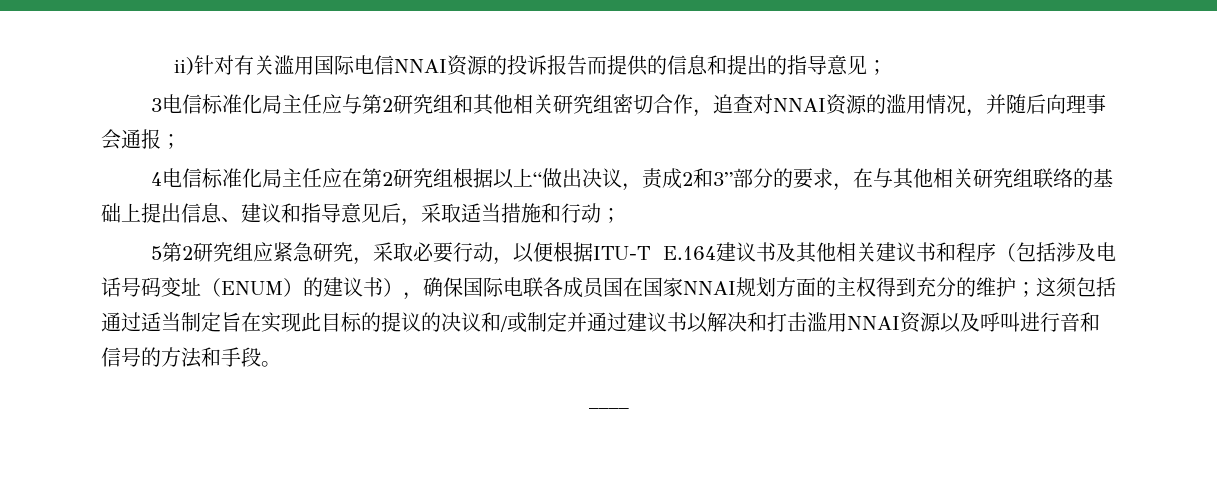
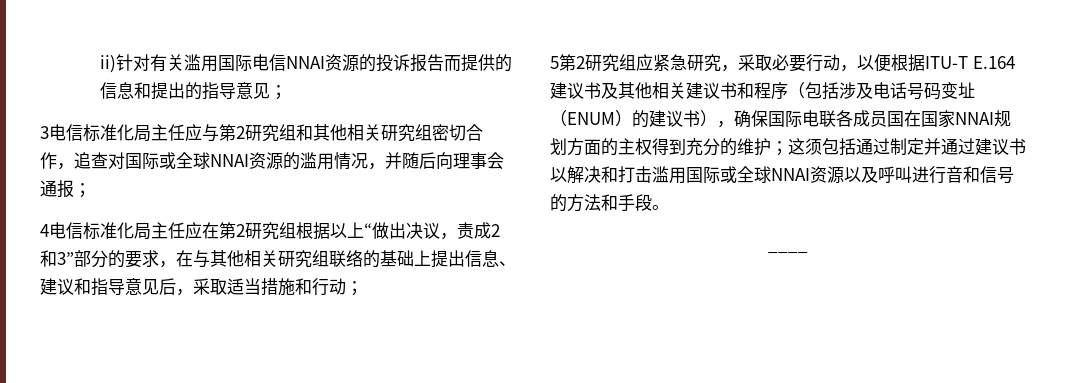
- 3电信标准化局主任应与第2研究组和其他相关研究组密切合作，追查对NNAI资源的滥用情况，并随后向理事会通报；
+ 3电信标准化局主任应与第2研究组和其他相关研究组密切合作，追查对国际或全球NNAI资源的滥用情况，并随后向理事会通报；
- 这须包括通过适当制定旨在实现此目标的提议的决议和/或制定并通过建议书以解决和打击滥用NNAI资源以及呼叫进行音和信号的方法和手段。
+ 这须包括通过制定并通过建议书以解决和打击滥用国际或全球NNAI资源以及呼叫进行音和信号的方法和手段。

